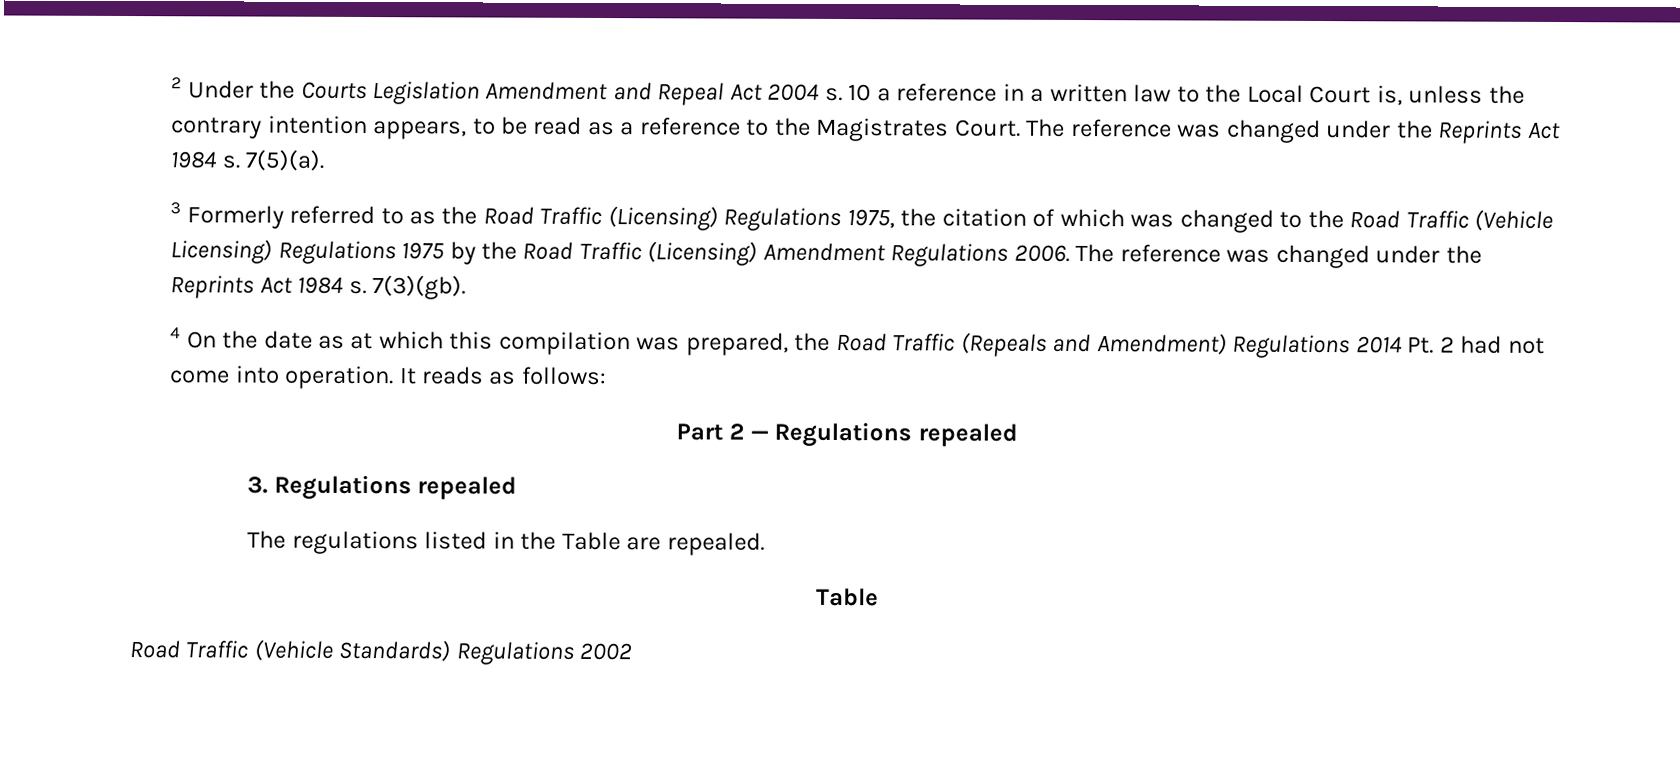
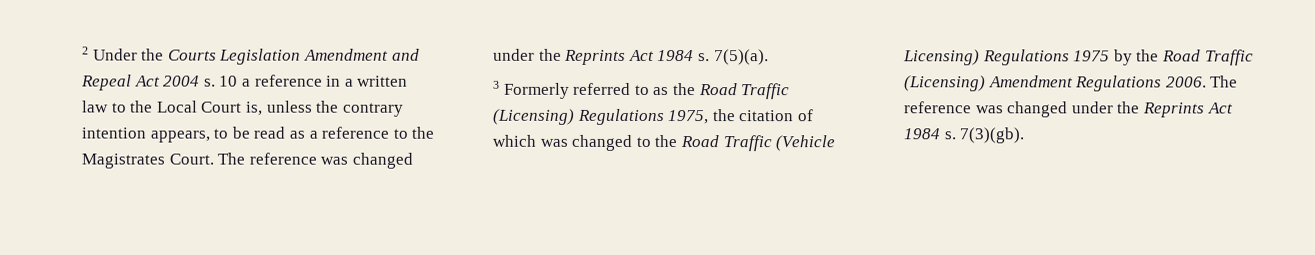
- 4 On the date as at which this compilation was prepared, the Road Traffic (Repeals and Amendment) Regulations 2014 Pt. 2 had not come into operation. It reads as follows:
- Part 2 — Regulations repealed
- 3. Regulations repealed
- The regulations listed in the Table are repealed.
- Table
- Road Traffic (Vehicle Standards) Regulations 2002

